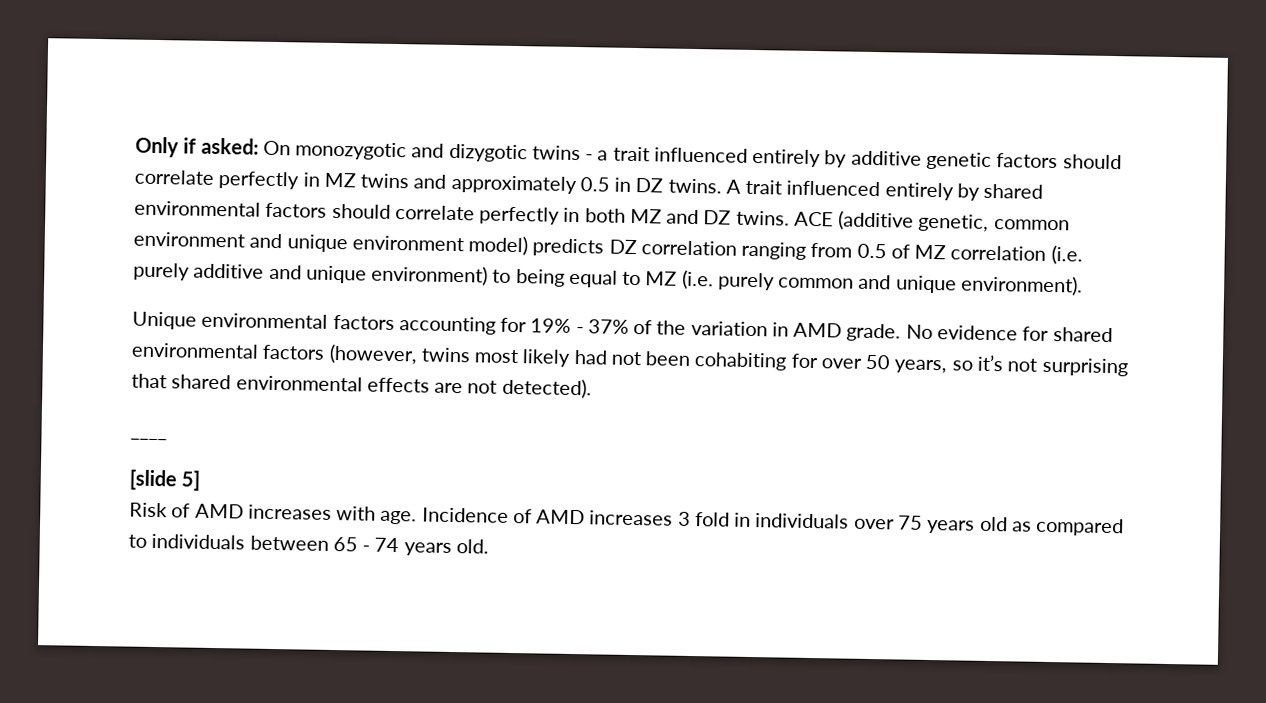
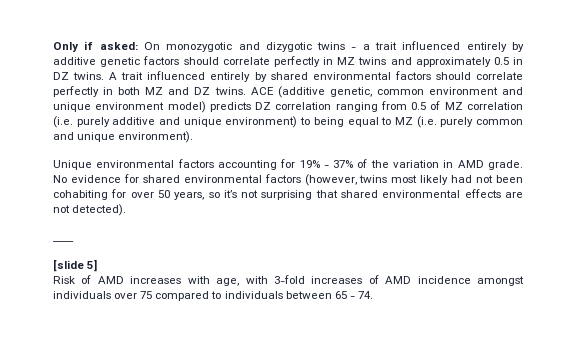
- Risk of AMD increases with age. Incidence of AMD increases 3 fold in individuals over 75 years old as compared to individuals between 65 - 74 years old.
+ Risk of AMD increases with age, with 3-fold increases of AMD incidence amongst individuals over 75 compared to individuals between 65 - 74.

